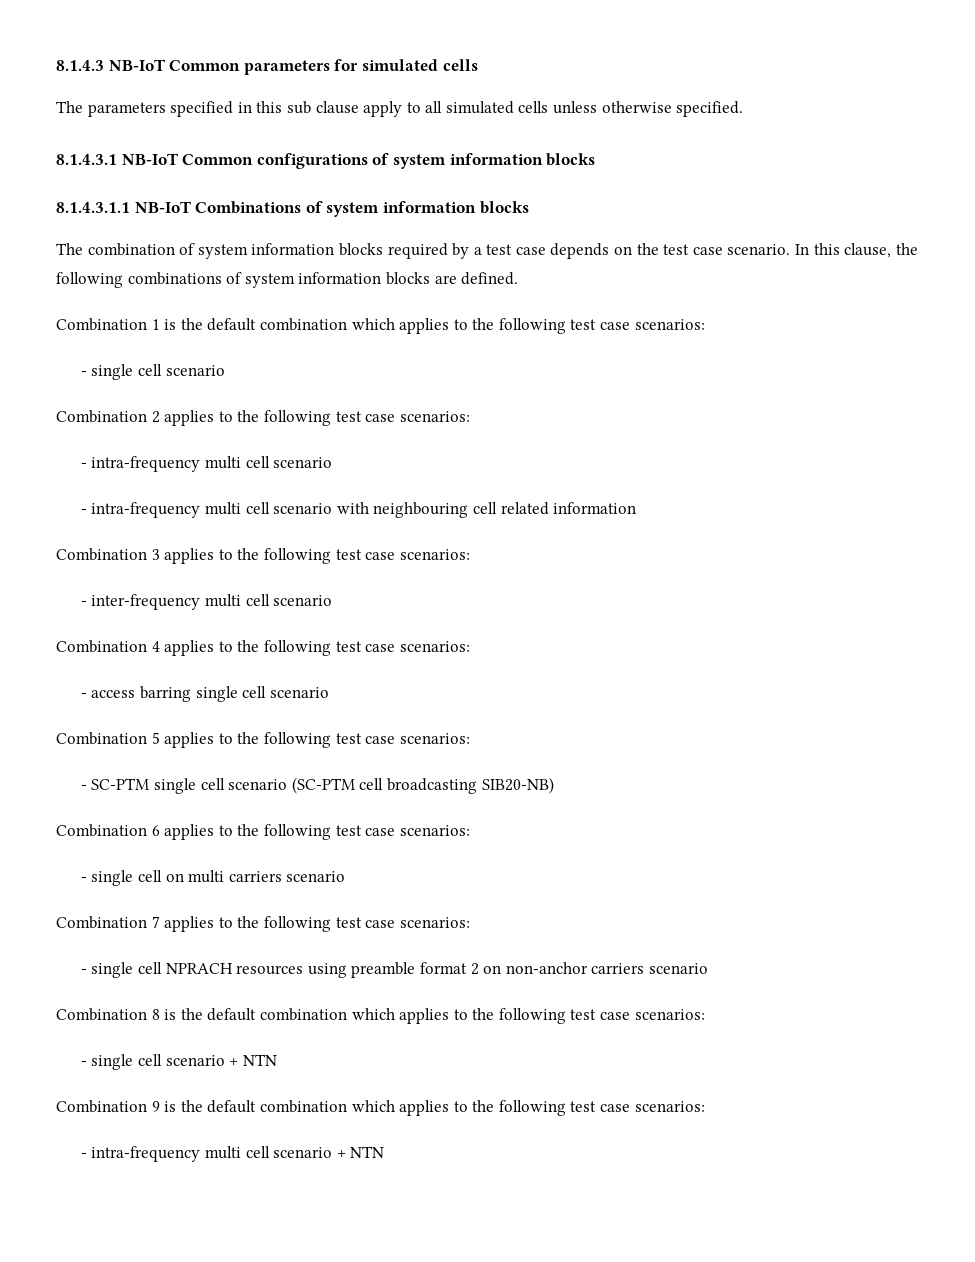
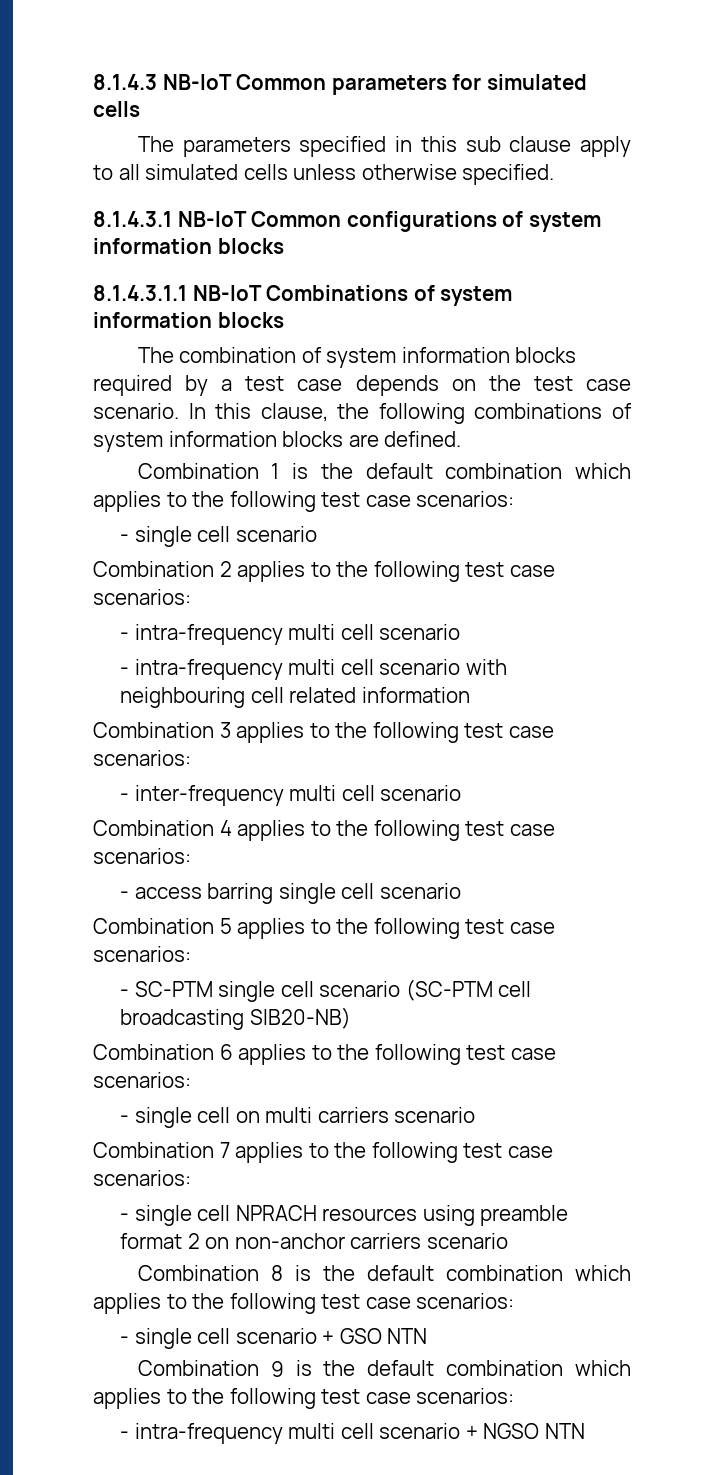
- - single cell scenario + NTN
+ - single cell scenario + GSO NTN
- - intra-frequency multi cell scenario + NTN
+ - intra-frequency multi cell scenario + NGSO NTN

